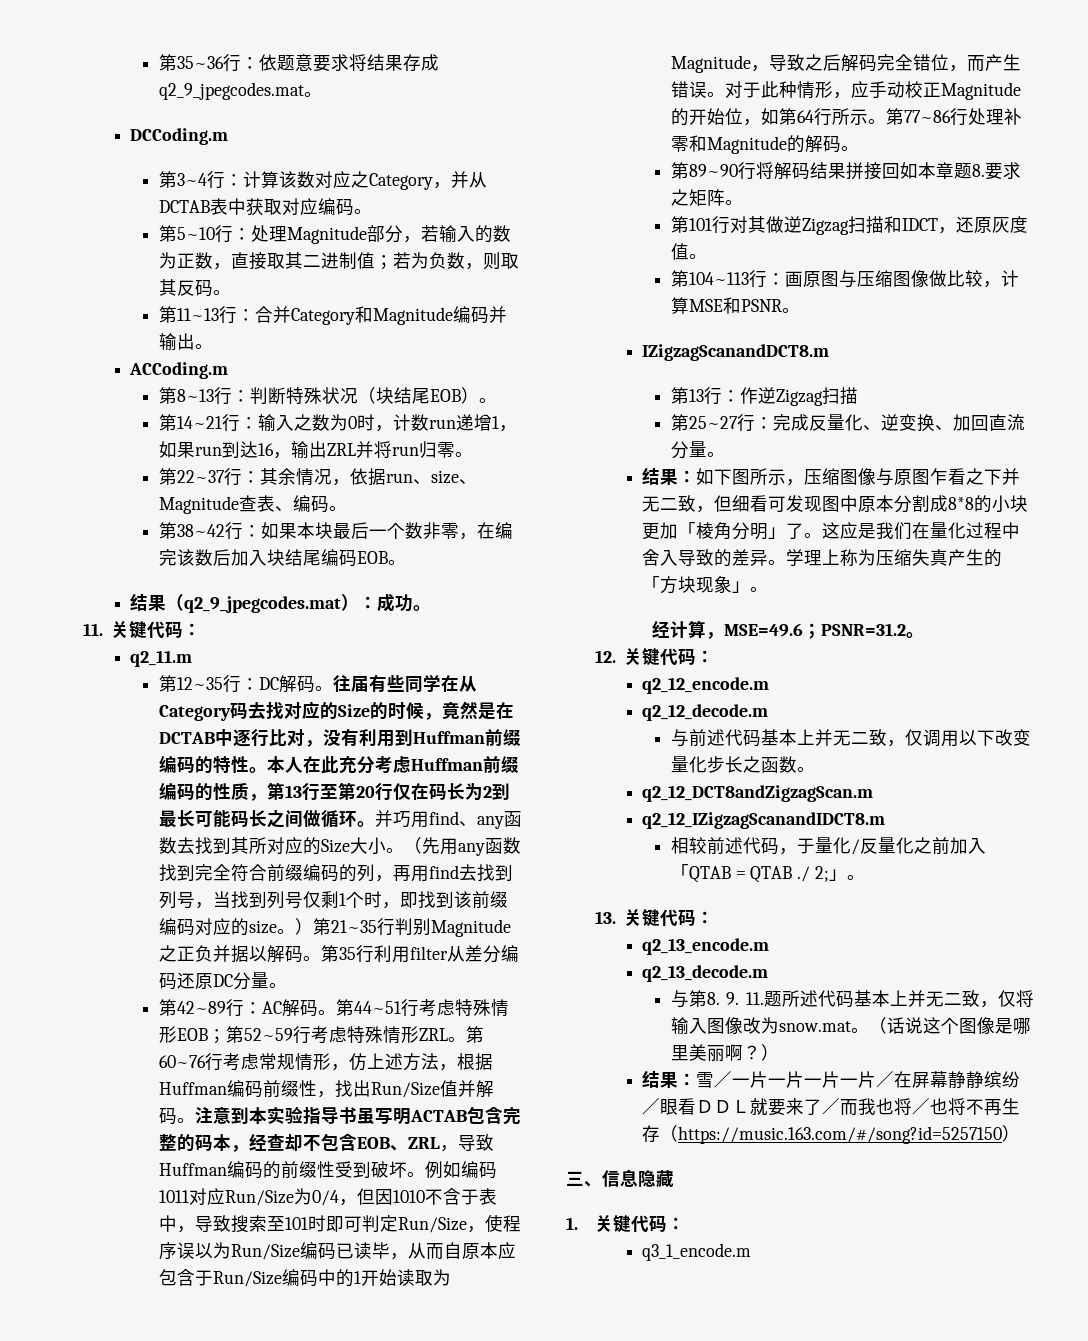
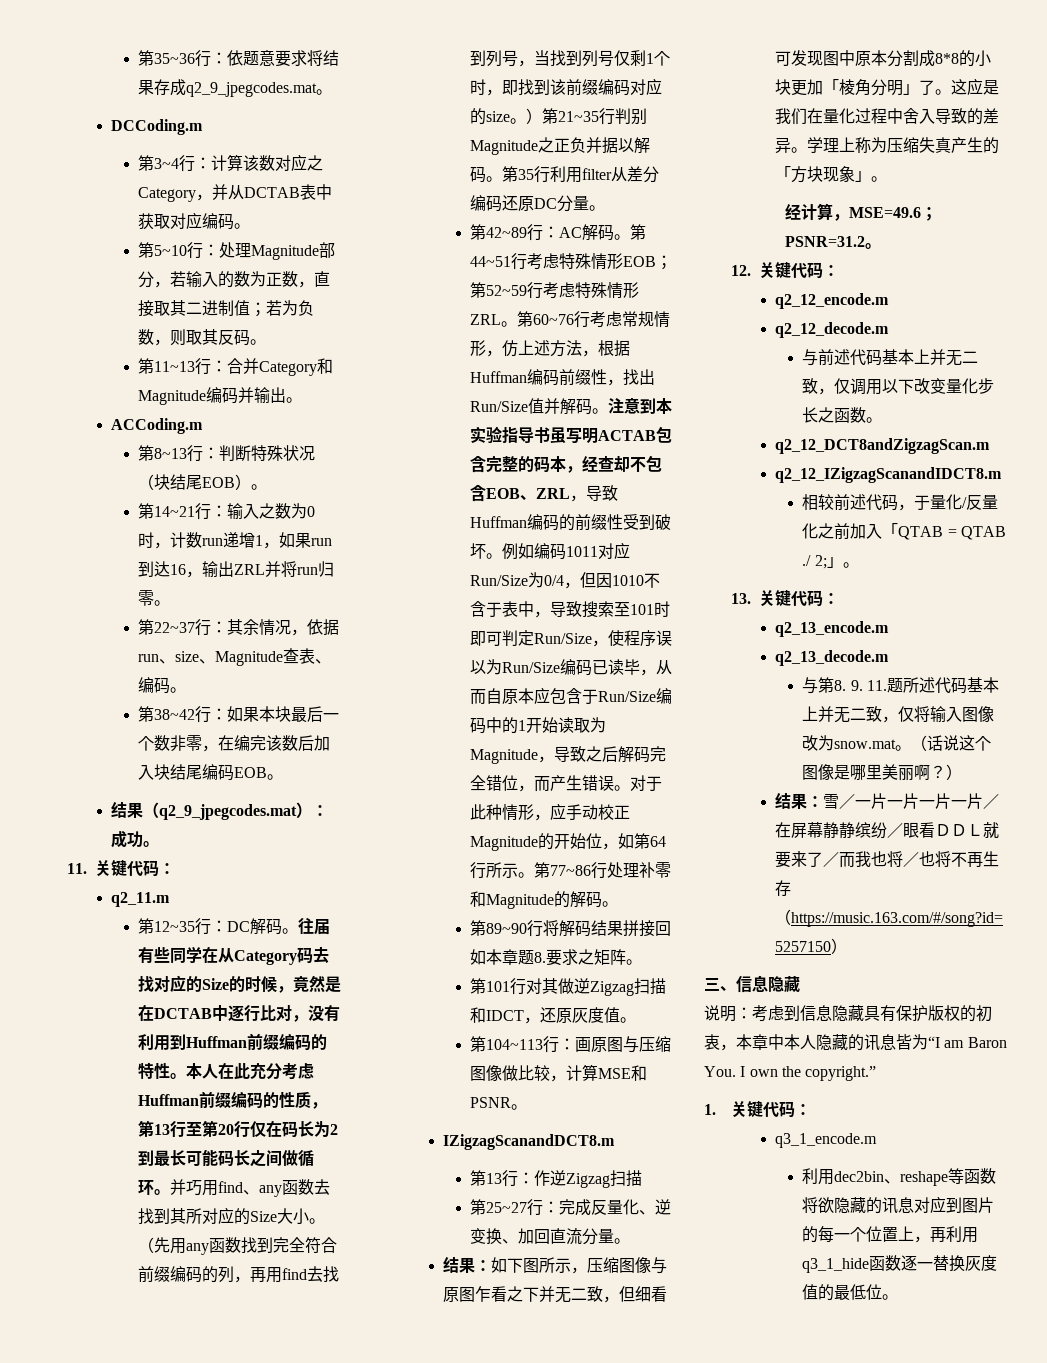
+ 说明：考虑到信息隐藏具有保护版权的初衷，本章中本人隐藏的讯息皆为“I am Baron You. I own the copyright.”
+ 利用dec2bin、reshape等函数将欲隐藏的讯息对应到图片的每一个位置上，再利用q3_1_hide函数逐一替换灰度值的最低位。

